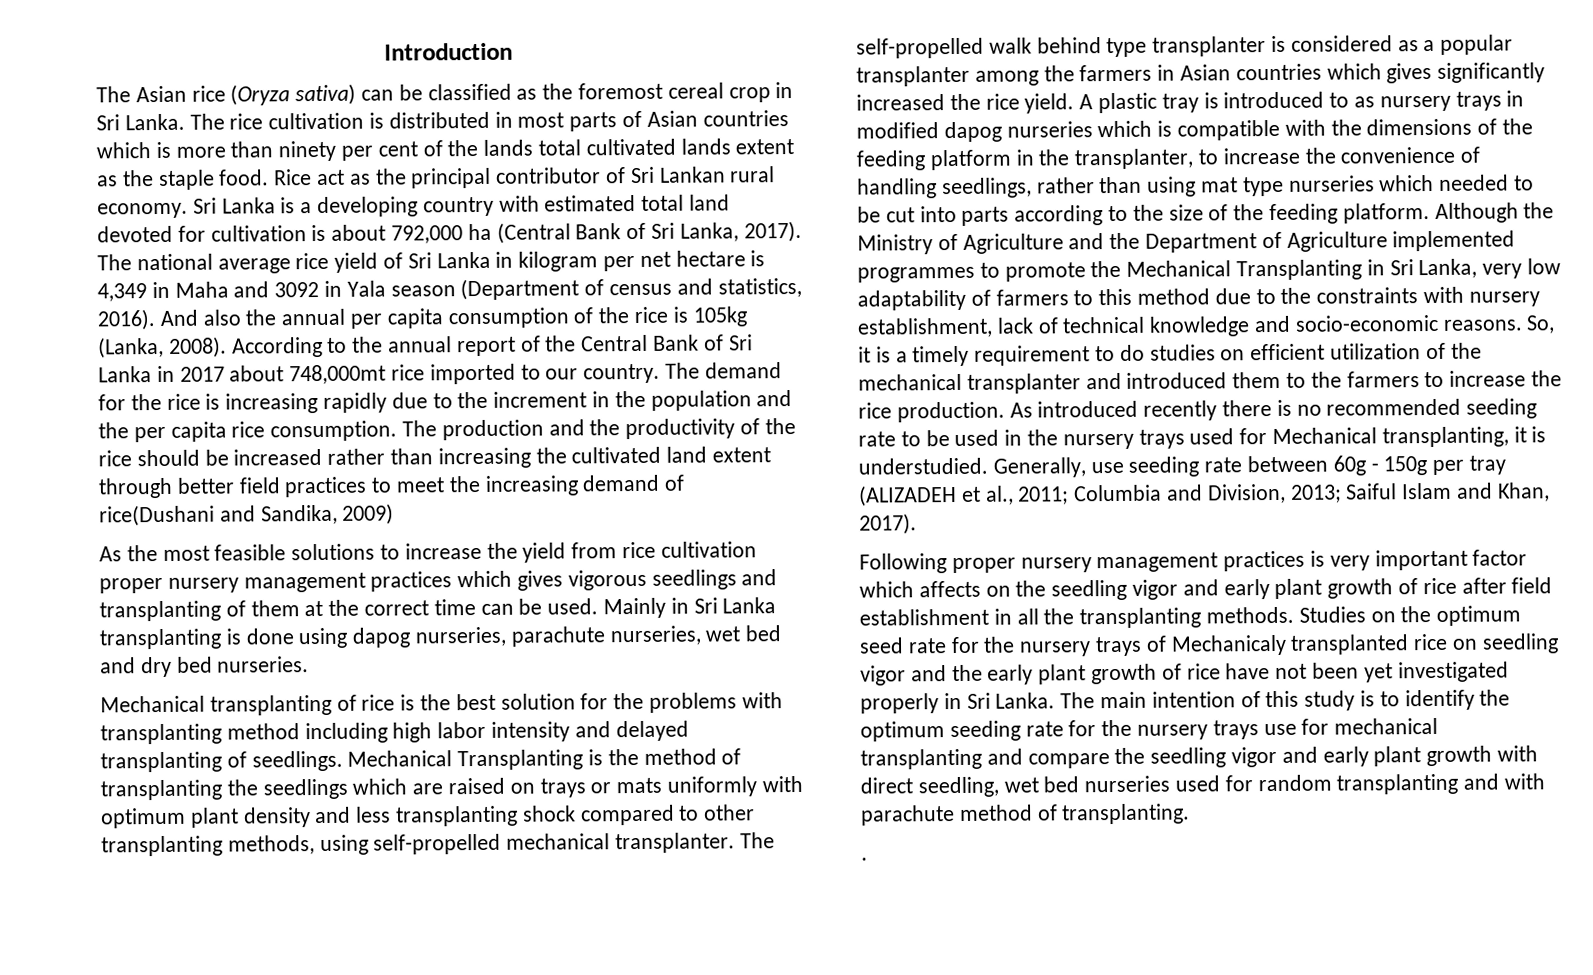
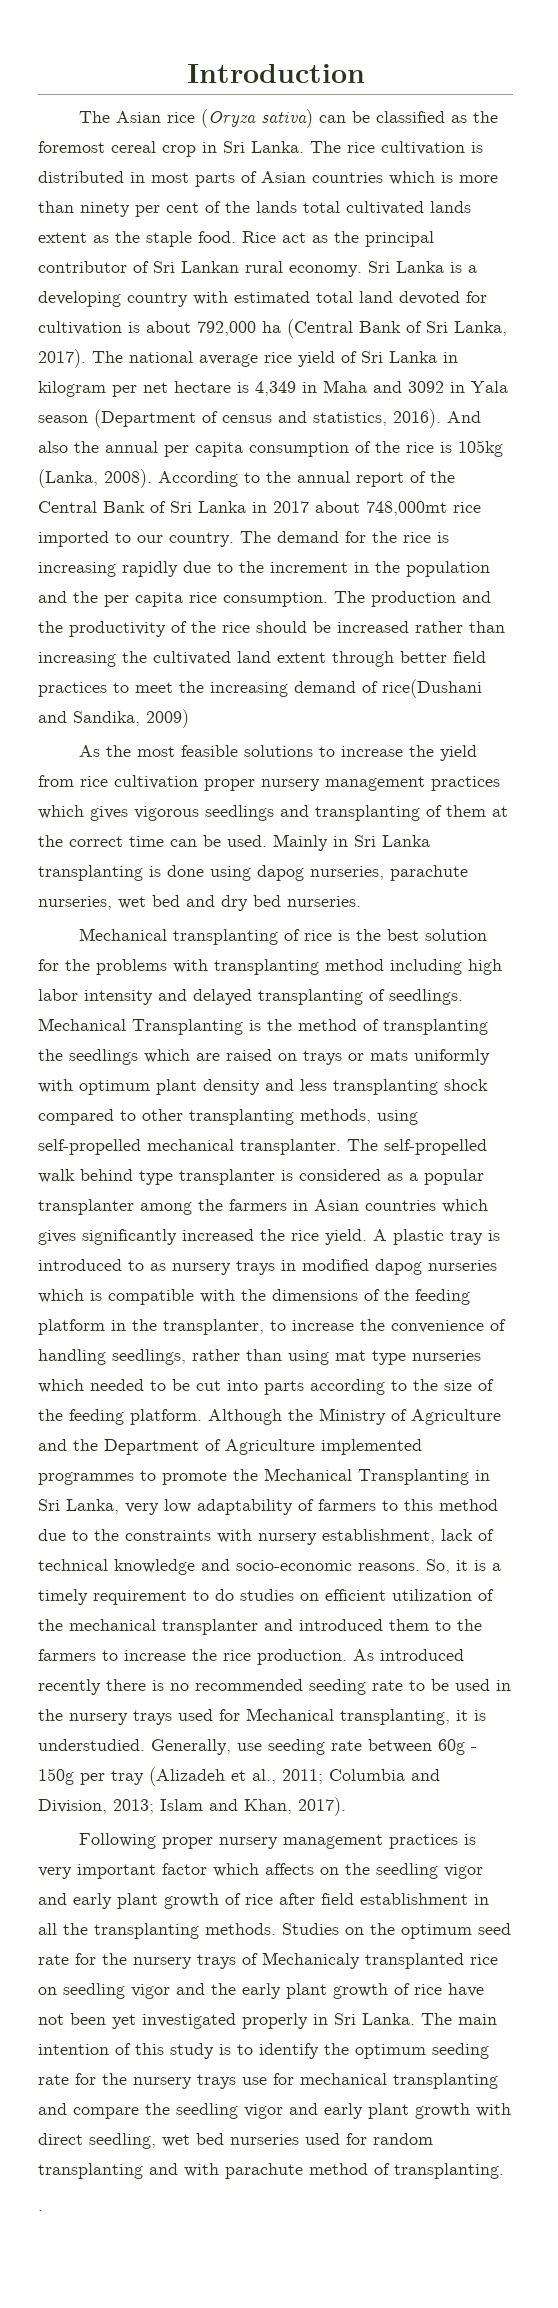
- Generally, use seeding rate between 60g - 150g per tray (ALIZADEH et al., 2011; Columbia and Division, 2013; Saiful Islam and Khan, 2017).
+ Generally, use seeding rate between 60g - 150g per tray (Alizadeh et al., 2011; Columbia and Division, 2013; Islam and Khan, 2017).

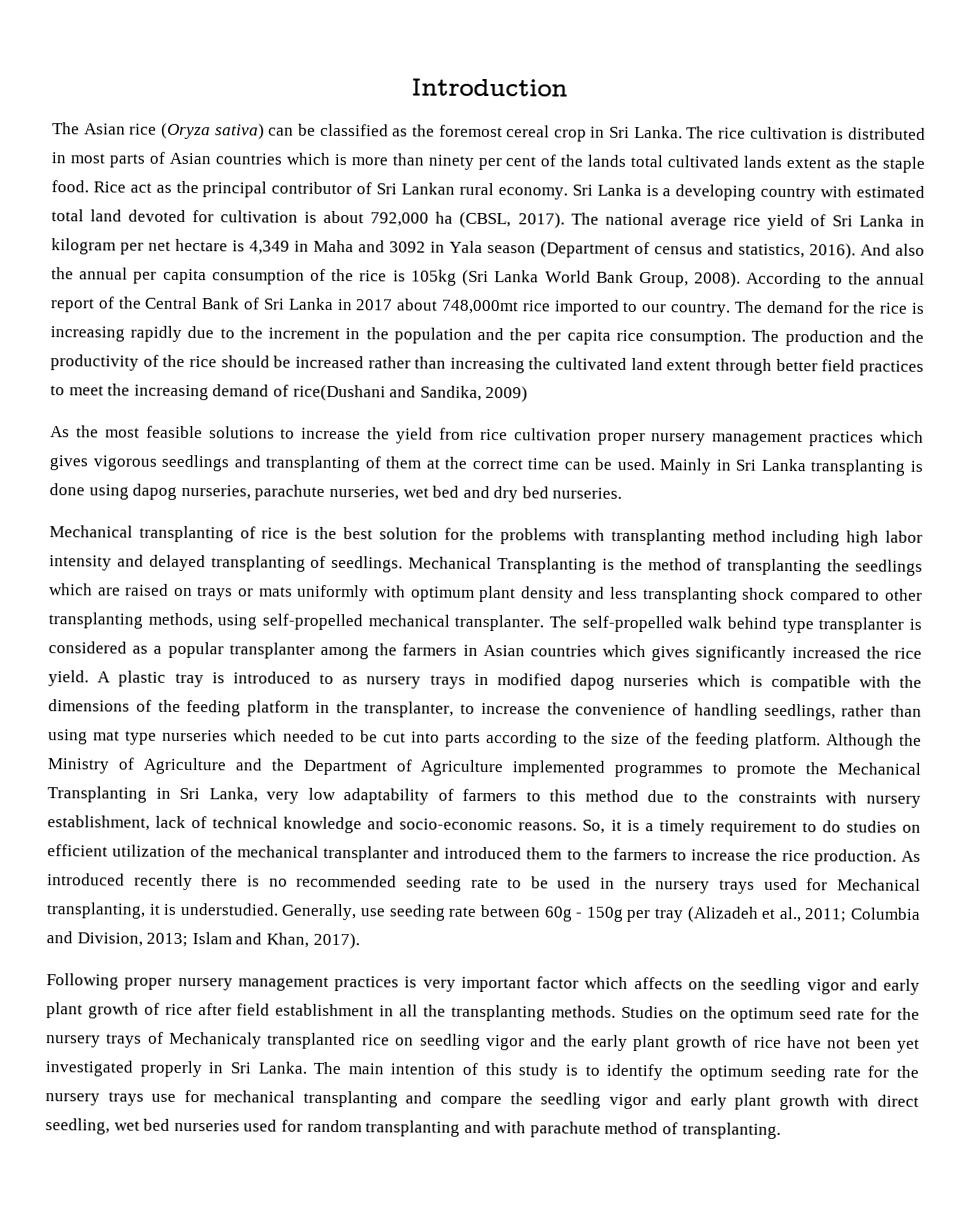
- Sri Lanka is a developing country with estimated total land devoted for cultivation is about 792,000 ha (Central Bank of Sri Lanka, 2017).
+ Sri Lanka is a developing country with estimated total land devoted for cultivation is about 792,000 ha (CBSL, 2017).
- And also the annual per capita consumption of the rice is 105kg (Lanka, 2008).
+ And also the annual per capita consumption of the rice is 105kg (Sri Lanka World Bank Group, 2008).
- .

